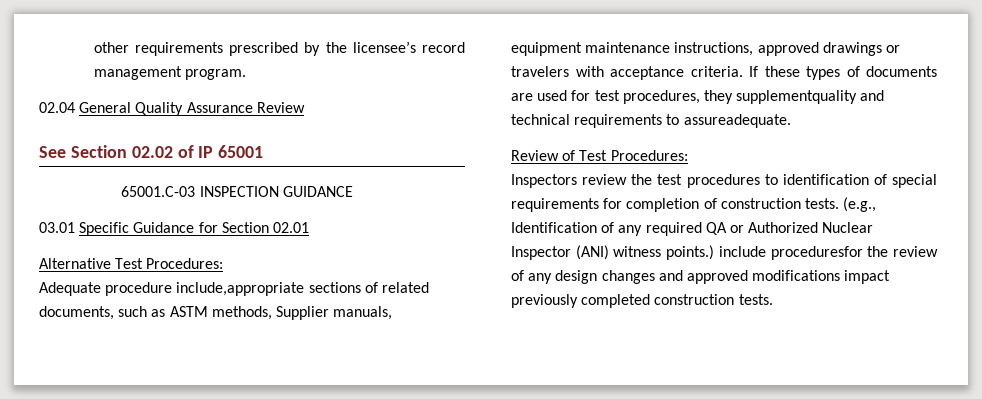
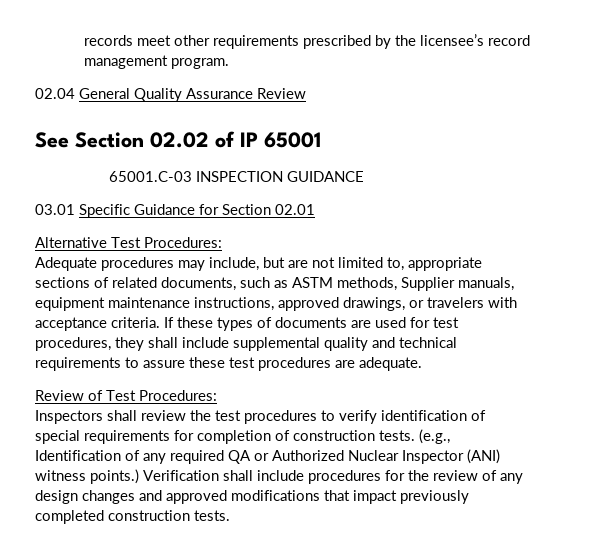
- other requirements prescribed by the licensee’s record management program.
+ records meet other requirements prescribed by the licensee’s record management program.
- Adequate procedure include,appropriate sections of related documents, such as ASTM methods, Supplier manuals, equipment maintenance instructions, approved drawings or travelers with acceptance criteria.
+ Adequate procedures may include, but are not limited to, appropriate sections of related documents, such as ASTM methods, Supplier manuals, equipment maintenance instructions, approved drawings, or travelers with acceptance criteria.
- If these types of documents are used for test procedures, they supplementquality and technical requirements to assureadequate.
+ If these types of documents are used for test procedures, they shall include supplemental quality and technical requirements to assure these test procedures are adequate.
- Inspectors review the test procedures to identification of special requirements for completion of construction tests.
+ Inspectors shall review the test procedures to verify identification of special requirements for completion of construction tests.
- (e.g., Identification of any required QA or Authorized Nuclear Inspector (ANI) witness points.) include proceduresfor the review of any design changes and approved modifications impact previously completed construction tests.
+ (e.g., Identification of any required QA or Authorized Nuclear Inspector (ANI) witness points.) Verification shall include procedures for the review of any design changes and approved modifications that impact previously completed construction tests.

